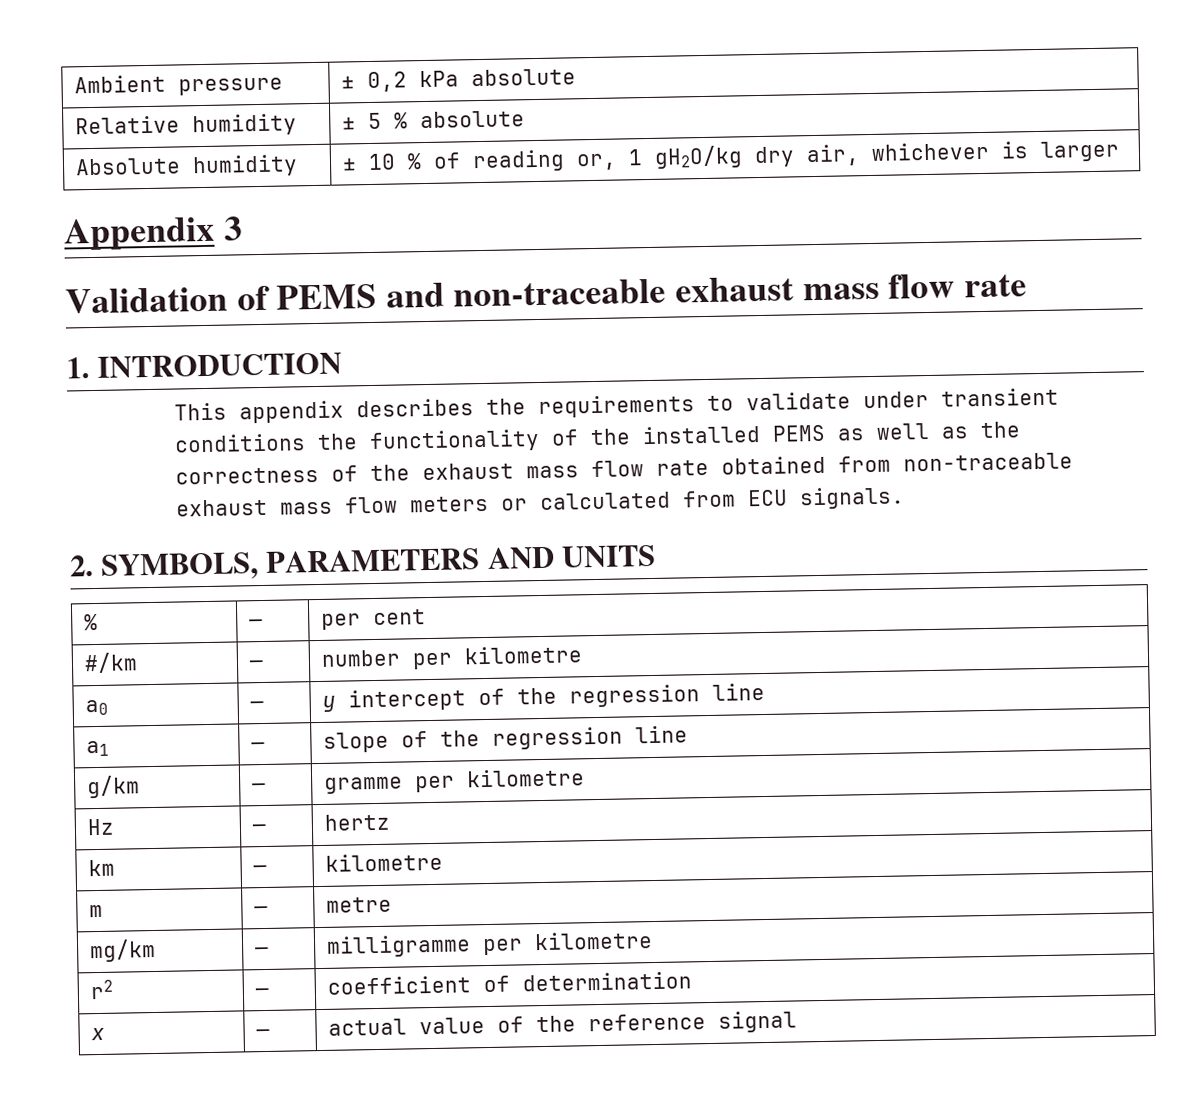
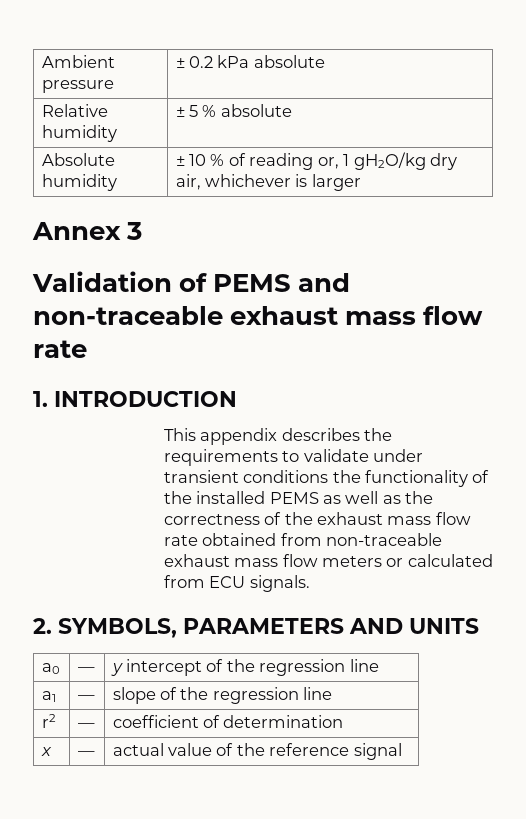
- Ambient pressure | ± 0,2 kPa absolute
+ Ambient pressure | ± 0.2 kPa absolute
- Appendix 3
+ Annex 3
- % | — | per cent
- #/km | — | number per kilometre
- g/km | — | gramme per kilometre
- Hz | — | hertz
- km | — | kilometre
- m | — | metre
- mg/km | — | milligramme per kilometre

